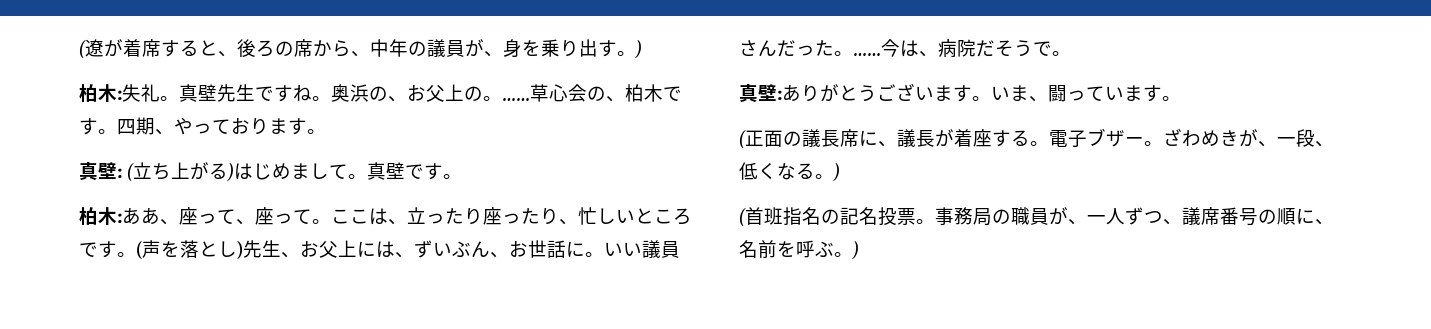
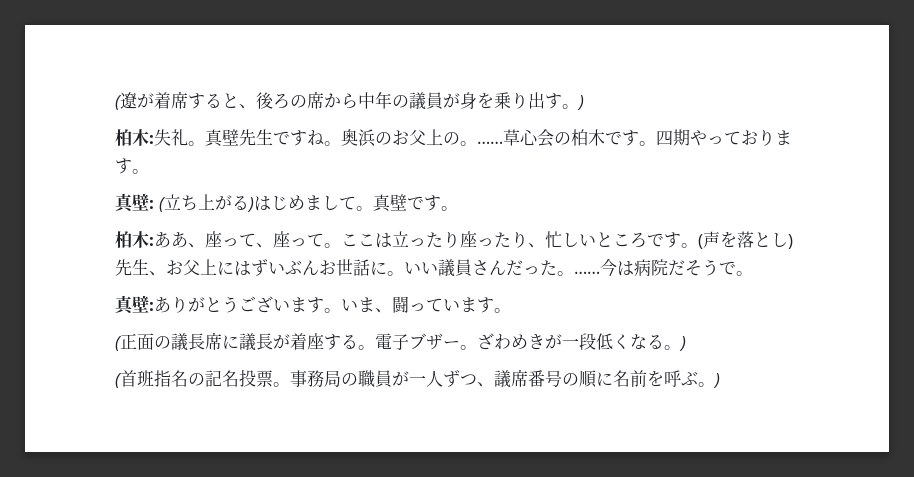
- (遼が着席すると、後ろの席から、中年の議員が、身を乗り出す。)
+ (遼が着席すると、後ろの席から中年の議員が身を乗り出す。)
- 奥浜の、お父上の。
+ 奥浜のお父上の。
- 草心会の、柏木です。
+ 草心会の柏木です。
- 四期、やっております。
+ 四期やっております。
- ここは、立ったり座ったり、忙しいところです。
+ ここは立ったり座ったり、忙しいところです。
- (声を落とし)先生、お父上には、ずいぶん、お世話に。
+ (声を落とし)先生、お父上にはずいぶんお世話に。
- 今は、病院だそうで。
+ 今は病院だそうで。
- (正面の議長席に、議長が着座する。
+ (正面の議長席に議長が着座する。
- ざわめきが、一段、低くなる。)
+ ざわめきが一段低くなる。)
- 事務局の職員が、一人ずつ、議席番号の順に、名前を呼ぶ。)
+ 事務局の職員が一人ずつ、議席番号の順に名前を呼ぶ。)

